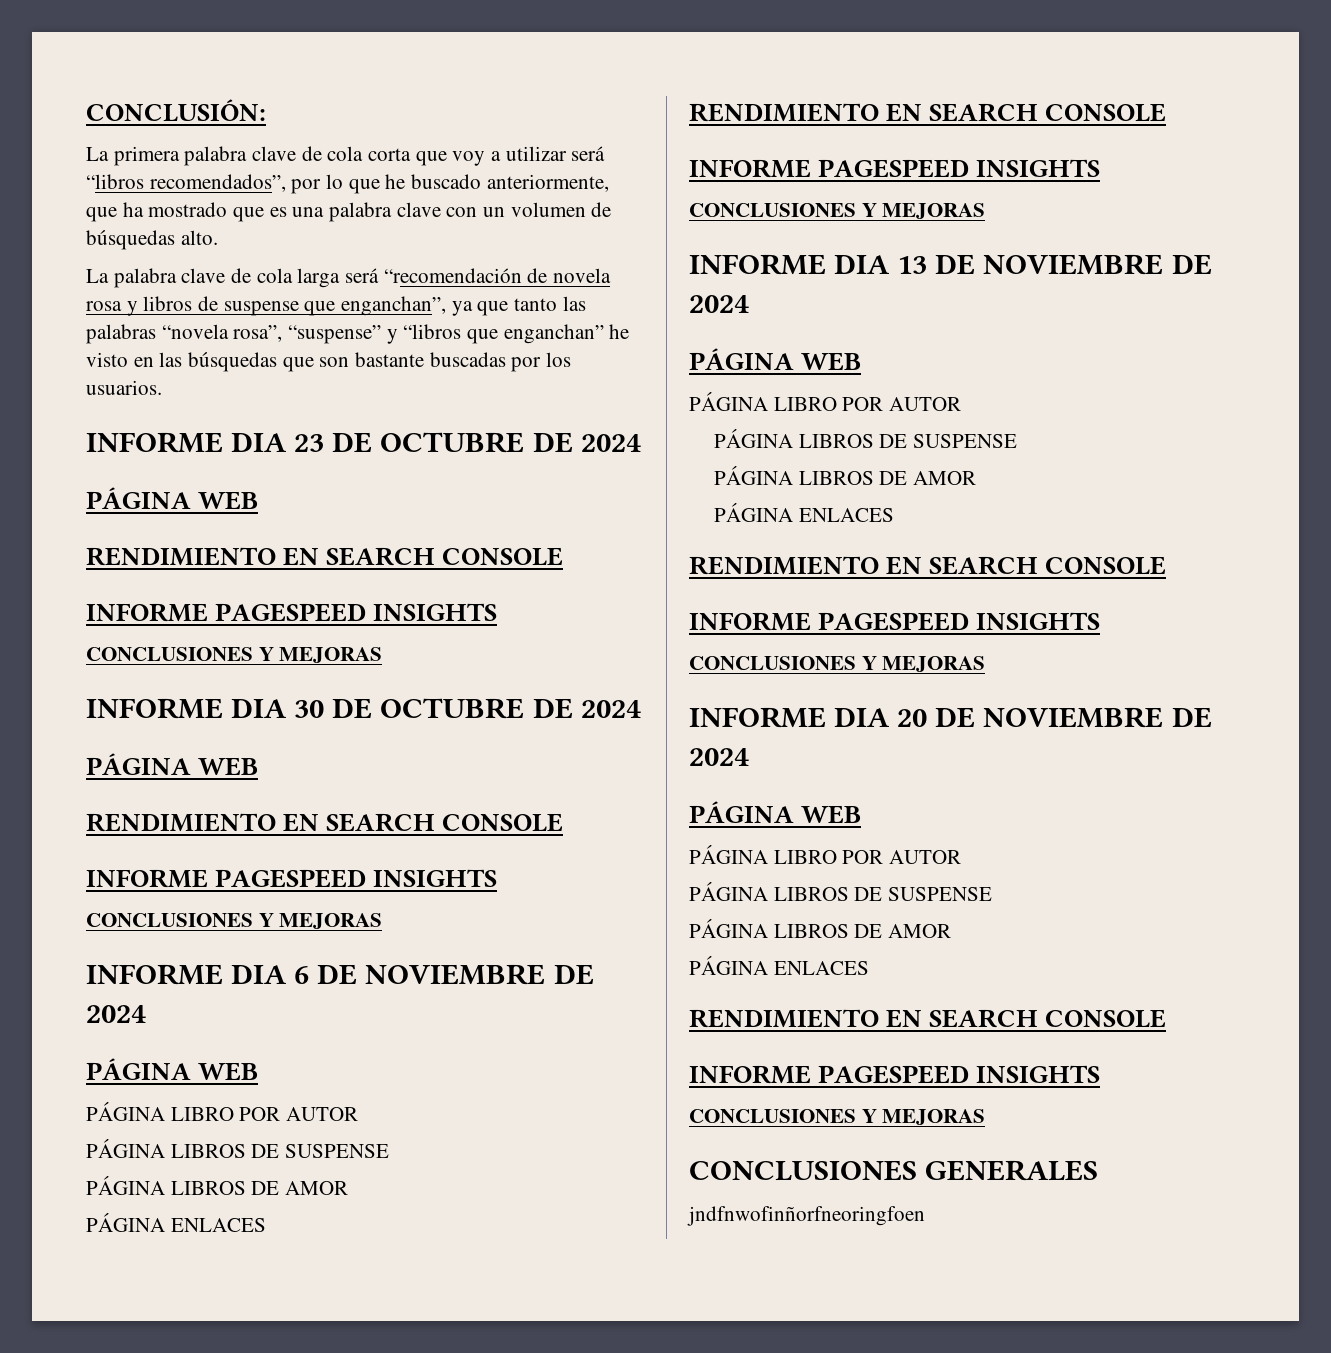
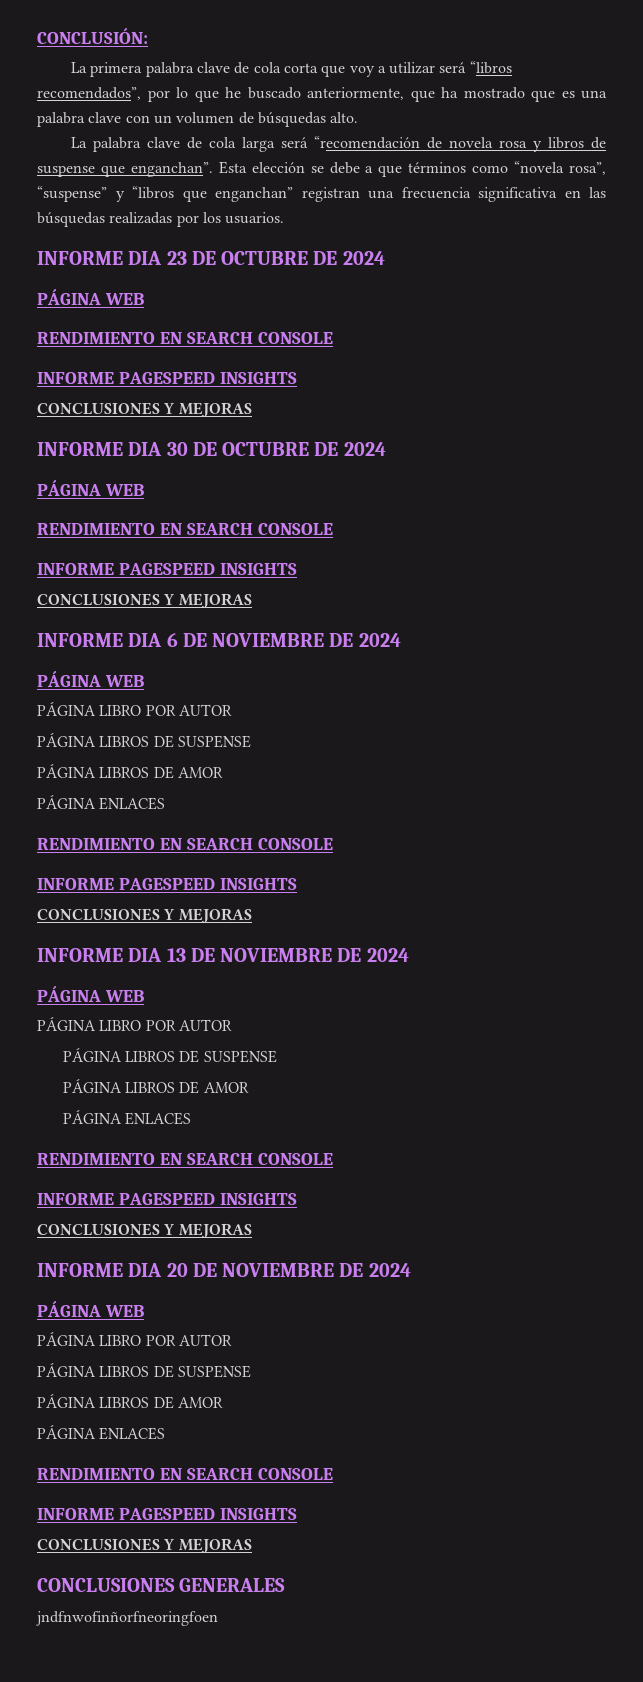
- La palabra clave de cola larga será “recomendación de novela rosa y libros de suspense que enganchan”, ya que tanto las palabras “novela rosa”, “suspense” y “libros que enganchan” he visto en las búsquedas que son bastante buscadas por los usuarios.
+ La palabra clave de cola larga será “recomendación de novela rosa y libros de suspense que enganchan”. Esta elección se debe a que términos como “novela rosa”, “suspense” y “libros que enganchan” registran una frecuencia significativa en las búsquedas realizadas por los usuarios.

